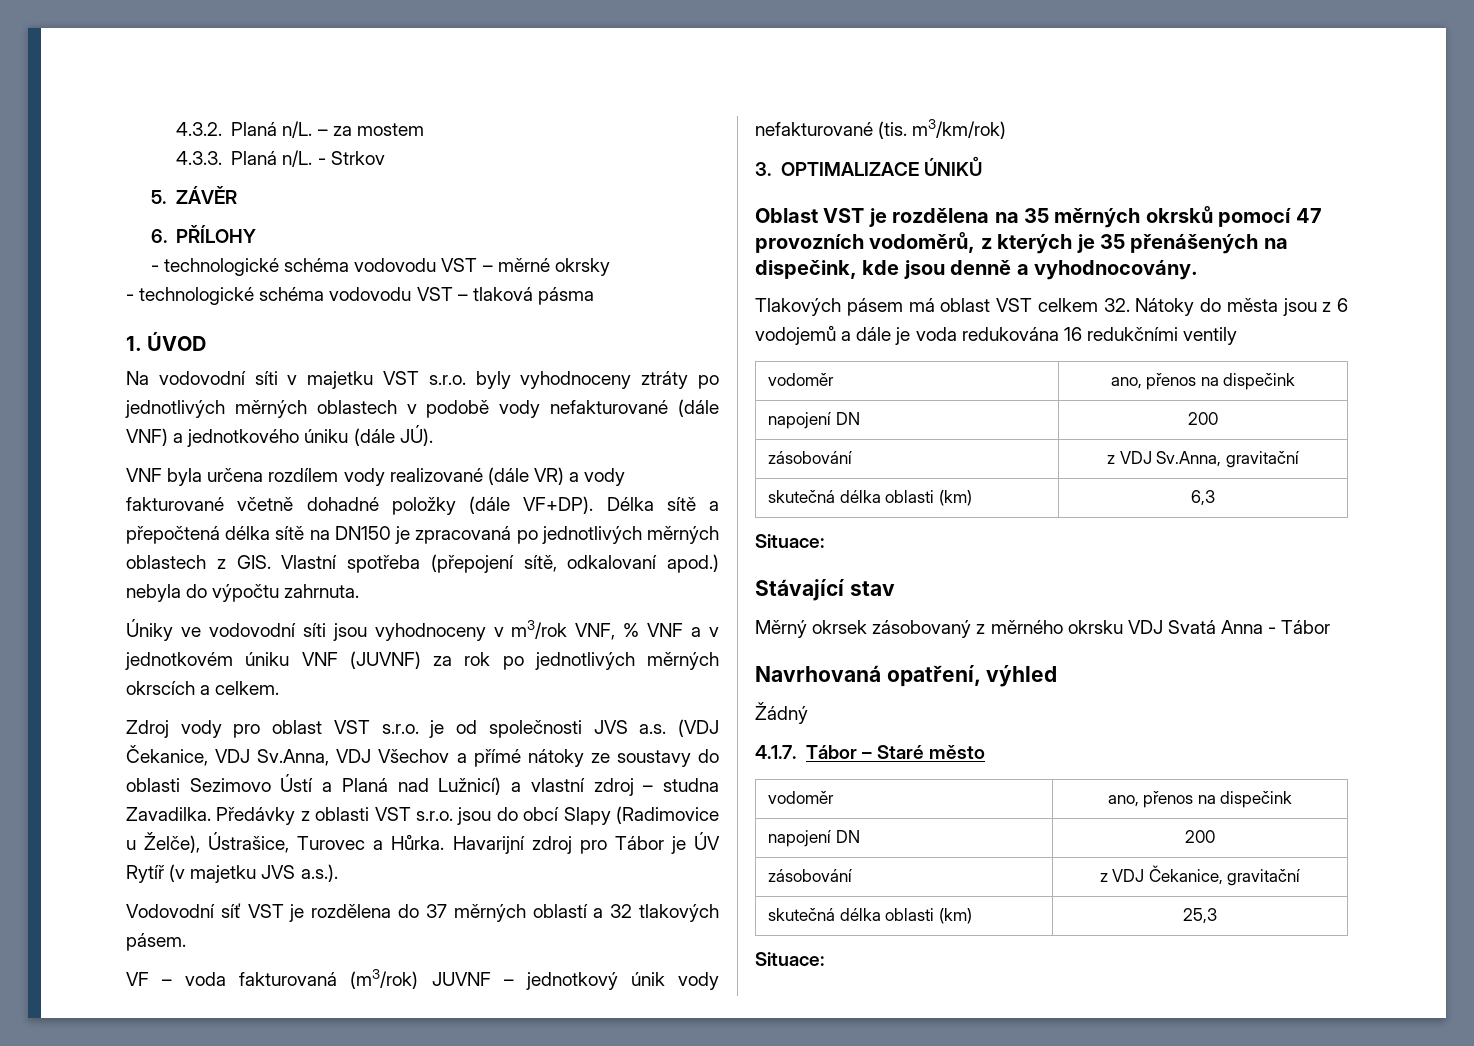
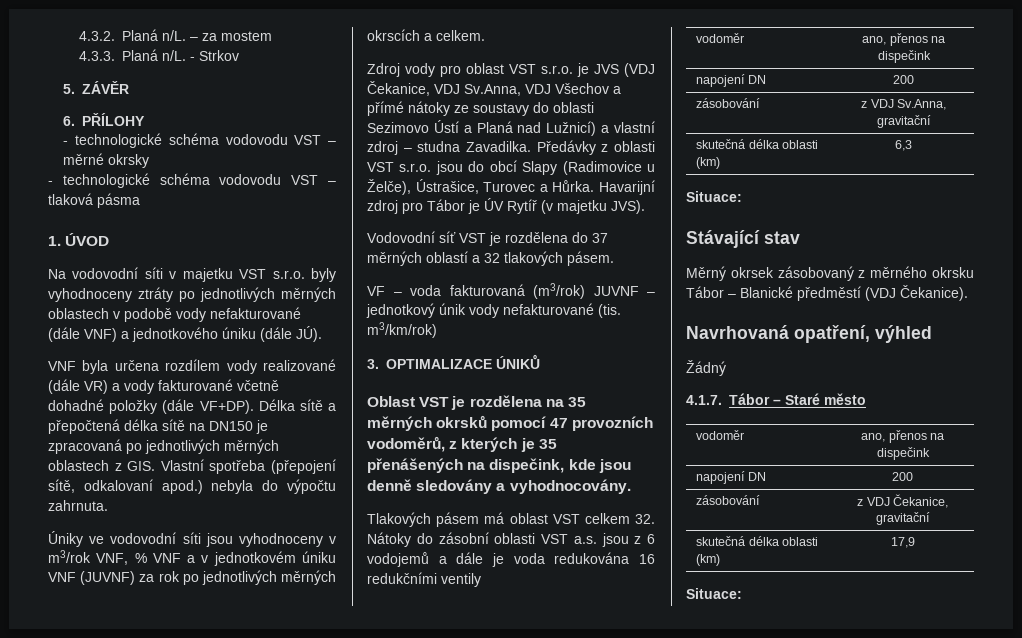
- Zdroj vody pro oblast VST s.r.o. je od společnosti JVS a.s. (VDJ Čekanice, VDJ Sv.Anna, VDJ Všechov a přímé nátoky ze soustavy do oblasti Sezimovo Ústí a Planá nad Lužnicí) a vlastní zdroj – studna Zavadilka.
+ Zdroj vody pro oblast VST s.r.o. je JVS (VDJ Čekanice, VDJ Sv.Anna, VDJ Všechov a přímé nátoky ze soustavy do oblasti Sezimovo Ústí a Planá nad Lužnicí) a vlastní zdroj – studna Zavadilka.
- Havarijní zdroj pro Tábor je ÚV Rytíř (v majetku JVS a.s.).
+ Havarijní zdroj pro Tábor je ÚV Rytíř (v majetku JVS).
- Oblast VST je rozdělena na 35 měrných okrsků pomocí 47 provozních vodoměrů, z kterých je 35 přenášených na dispečink, kde jsou denně a vyhodnocovány.
+ Oblast VST je rozdělena na 35 měrných okrsků pomocí 47 provozních vodoměrů, z kterých je 35 přenášených na dispečink, kde jsou denně sledovány a vyhodnocovány.
- Tlakových pásem má oblast VST celkem 32. Nátoky do města jsou z 6 vodojemů a dále je voda redukována 16 redukčními ventily
+ Tlakových pásem má oblast VST celkem 32. Nátoky do zásobní oblasti VST a.s. jsou z 6 vodojemů a dále je voda redukována 16 redukčními ventily
- Měrný okrsek zásobovaný z měrného okrsku VDJ Svatá Anna - Tábor
+ Měrný okrsek zásobovaný z měrného okrsku Tábor – Blanické předměstí (VDJ Čekanice).
- skutečná délka oblasti (km) | 25,3
+ skutečná délka oblasti (km) | 17,9

